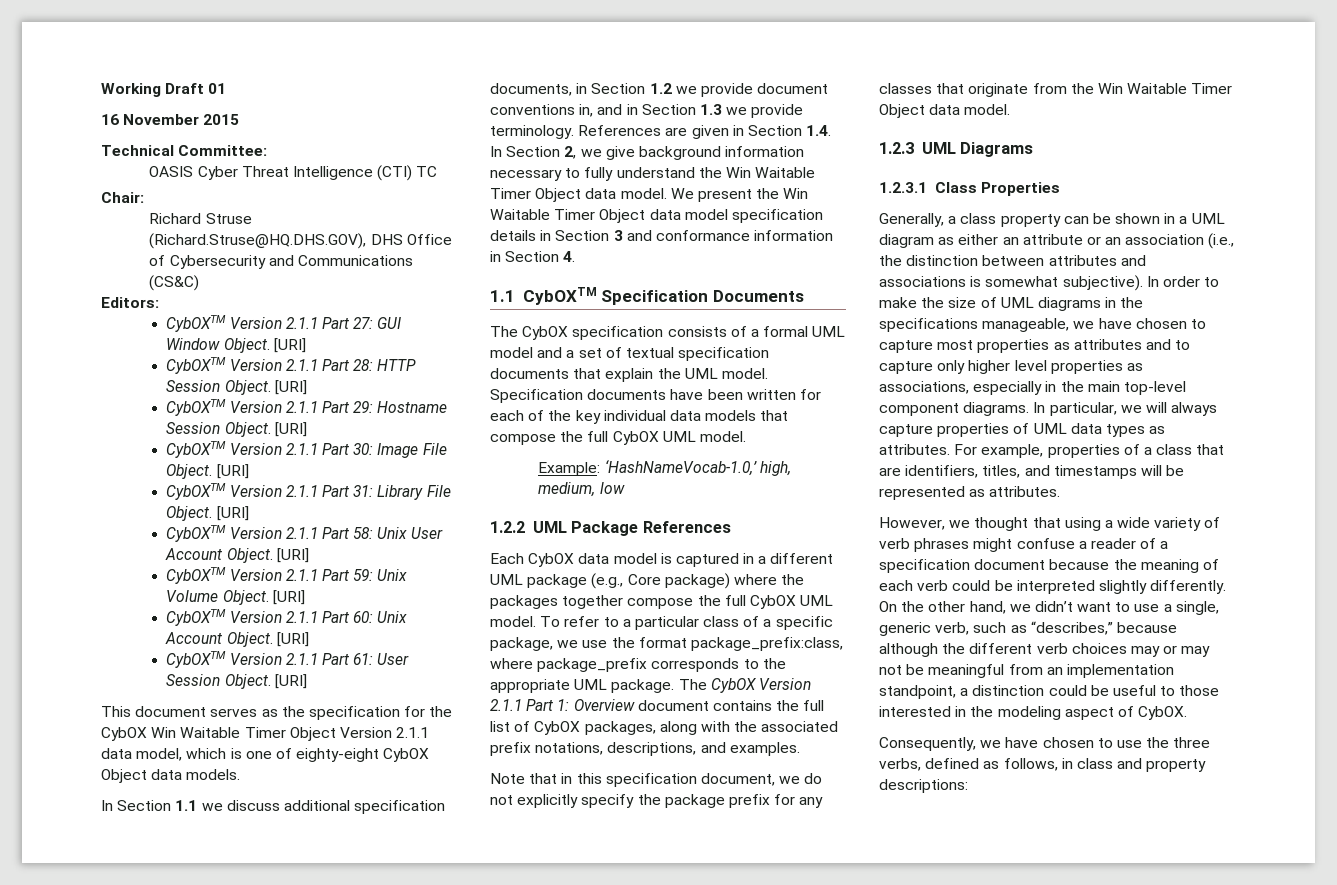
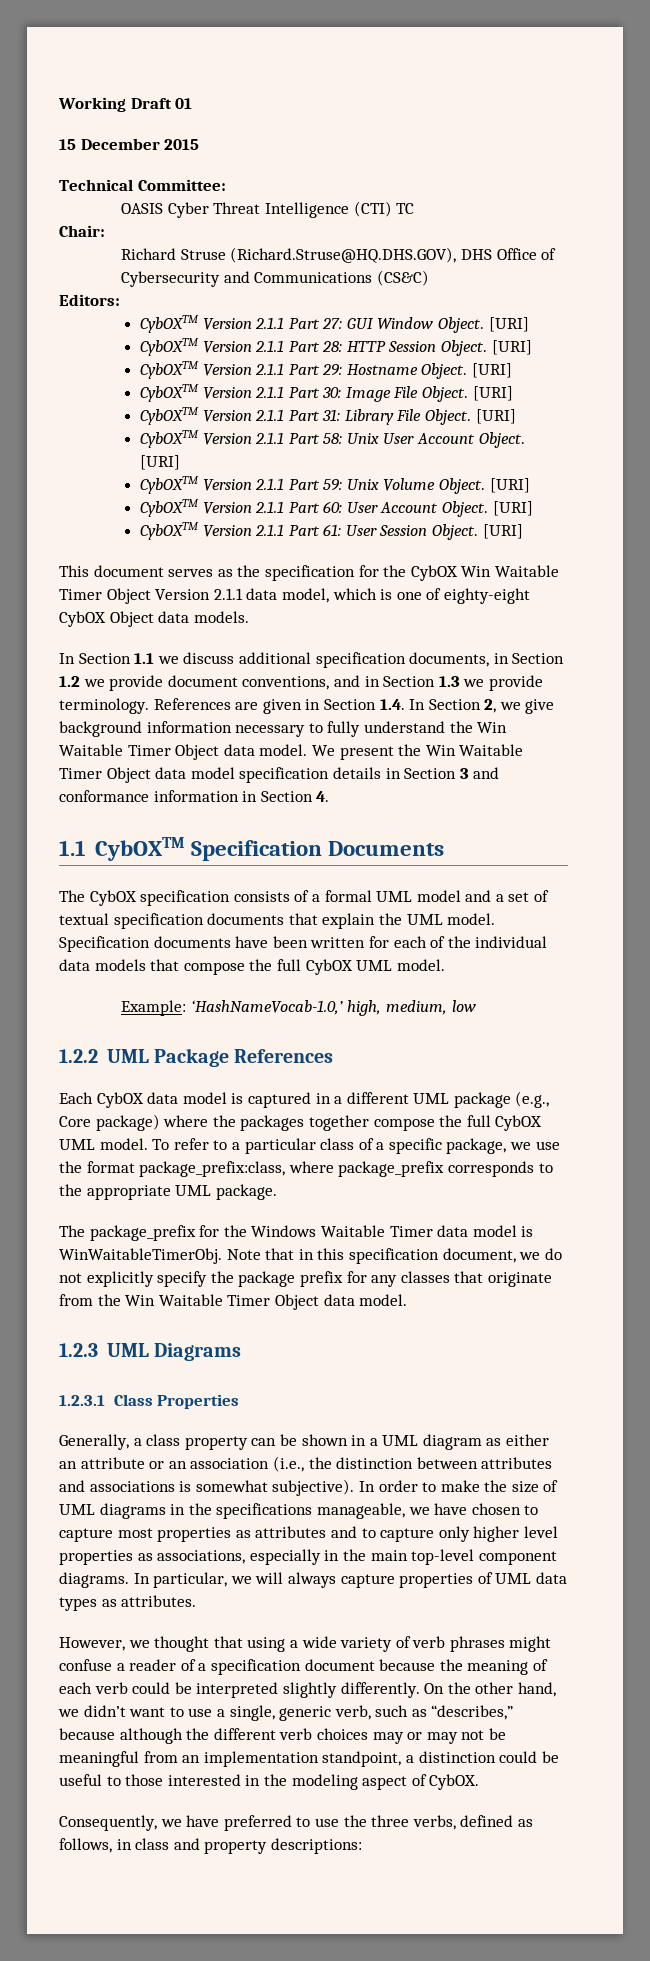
- 16 November 2015
+ 15 December 2015
- CybOXTM Version 2.1.1 Part 29: Hostname Session Object.
+ CybOXTM Version 2.1.1 Part 29: Hostname Object.
- CybOXTM Version 2.1.1 Part 60: Unix Account Object.
+ CybOXTM Version 2.1.1 Part 60: User Account Object.
- In Section 1.1 we discuss additional specification documents, in Section 1.2 we provide document conventions in, and in Section 1.3 we provide terminology.
+ In Section 1.1 we discuss additional specification documents, in Section 1.2 we provide document conventions, and in Section 1.3 we provide terminology.
- Specification documents have been written for each of the key individual data models that compose the full CybOX UML model.
+ Specification documents have been written for each of the individual data models that compose the full CybOX UML model.
- To refer to a particular class of a specific package, we use the format package_prefix:class, where package_prefix corresponds to the appropriate UML package. The CybOX Version 2.1.1 Part 1: Overview document contains the full list of CybOX packages, along with the associated prefix notations, descriptions, and examples.
- Note that in this specification document, we do not explicitly specify the package prefix for any classes that originate from the Win Waitable Timer Object data model.
+ To refer to a particular class of a specific package, we use the format package_prefix:class, where package_prefix corresponds to the appropriate UML package.
+ The package_prefix for the Windows Waitable Timer data model is WinWaitableTimerObj. Note that in this specification document, we do not explicitly specify the package prefix for any classes that originate from the Win Waitable Timer Object data model.
- For example, properties of a class that are identifiers, titles, and timestamps will be represented as attributes.
- Consequently, we have chosen to use the three verbs, defined as follows, in class and property descriptions:
+ Consequently, we have preferred to use the three verbs, defined as follows, in class and property descriptions:

